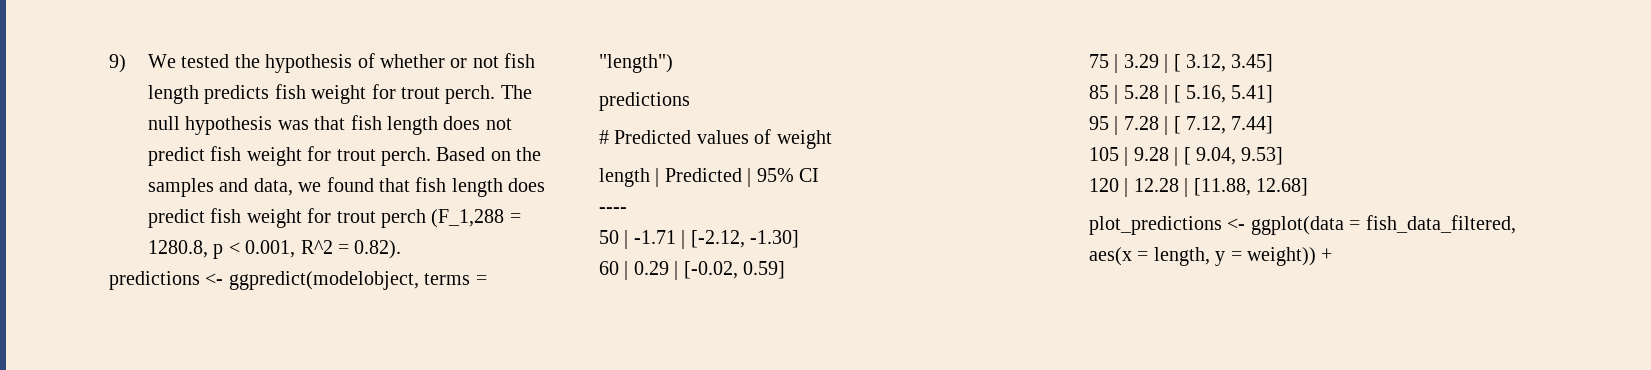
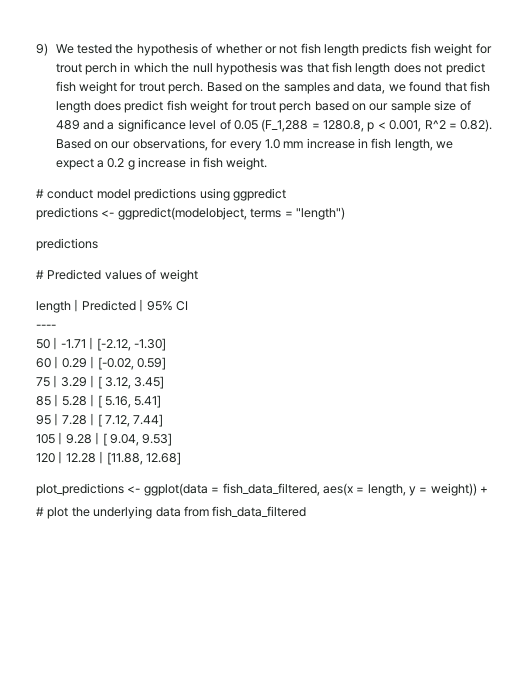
- 9) We tested the hypothesis of whether or not fish length predicts fish weight for trout perch. The null hypothesis was that fish length does not predict fish weight for trout perch.
+ 9) We tested the hypothesis of whether or not fish length predicts fish weight for trout perch in which the null hypothesis was that fish length does not predict fish weight for trout perch.
- Based on the samples and data, we found that fish length does predict fish weight for trout perch (F_1,288 = 1280.8, p < 0.001, R^2 = 0.82).
+ Based on the samples and data, we found that fish length does predict fish weight for trout perch based on our sample size of 489 and a significance level of 0.05 (F_1,288 = 1280.8, p < 0.001, R^2 = 0.82). Based on our observations, for every 1.0 mm increase in fish length, we expect a 0.2 g increase in fish weight.
+ # conduct model predictions using ggpredict
+ # plot the underlying data from fish_data_filtered

